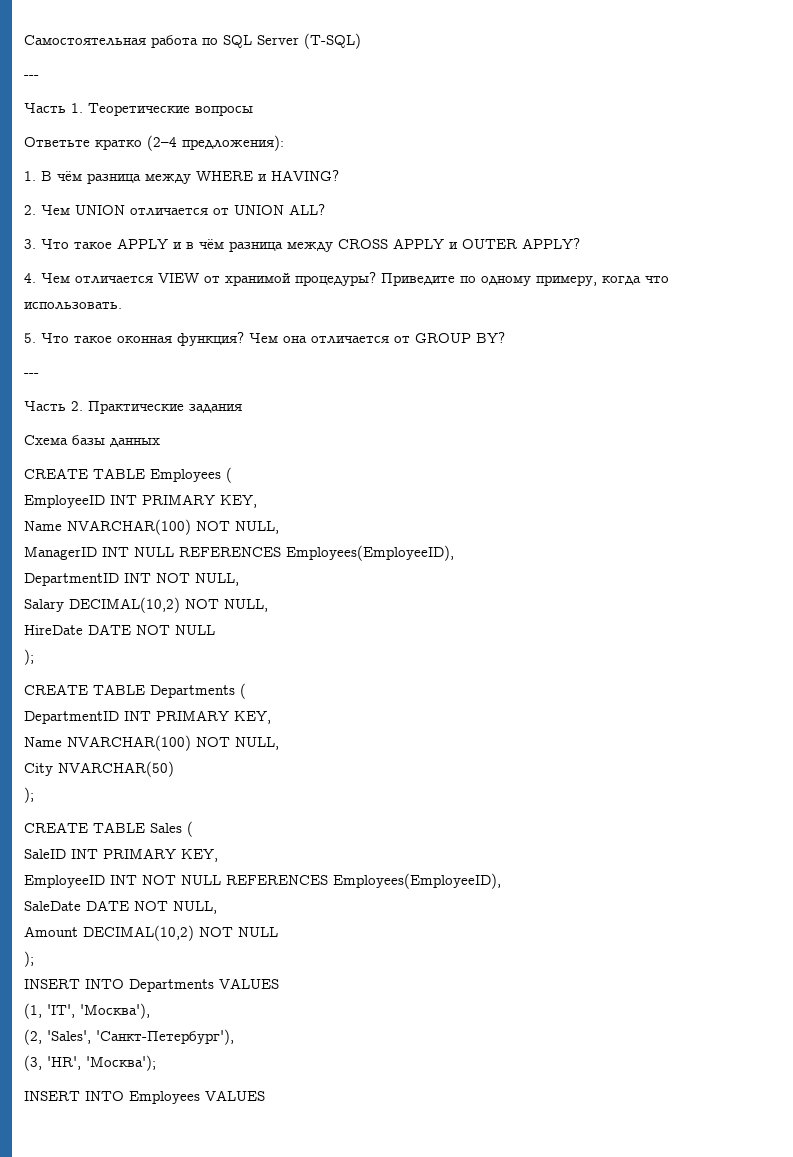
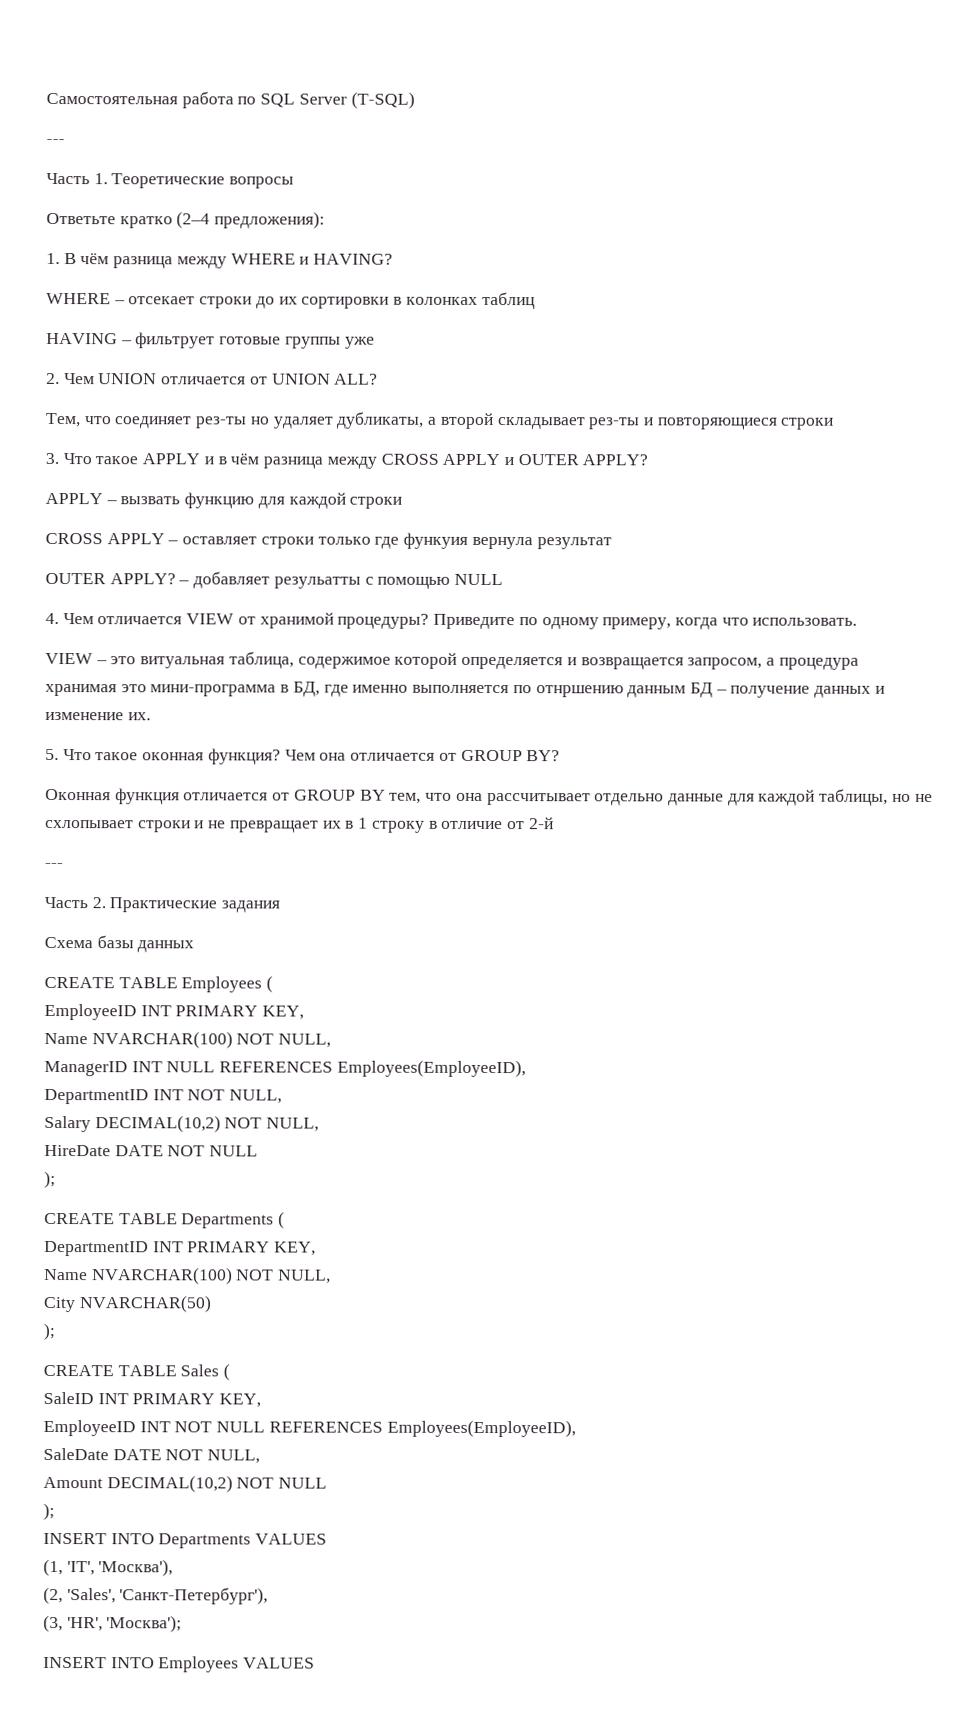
+ WHERE – отсекает строки до их сортировки в колонках таблиц
+ HAVING – фильтрует готовые группы уже
+ Тем, что соединяет рез-ты но удаляет дубликаты, а второй складывает рез-ты и повторяющиеся строки
+ APPLY – вызвать функцию для каждой строки
+ CROSS APPLY – оставляет строки только где функуия вернула результат
+ OUTER APPLY? – добавляет резульатты с помощью NULL
+ VIEW – это витуальная таблица, содержимое которой определяется и возвращается запросом, а процедура хранимая это мини-программа в БД, где именно выполняется по отнршению данным БД – получение данных и изменение их.
+ Оконная функция отличается от GROUP BY тем, что она рассчитывает отдельно данные для каждой таблицы, но не схлопывает строки и не превращает их в 1 строку в отличие от 2-й

